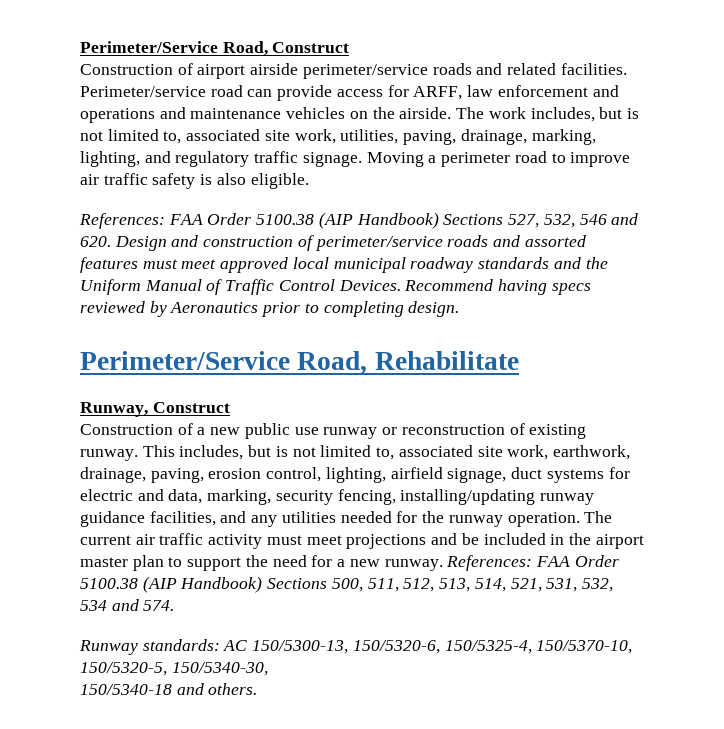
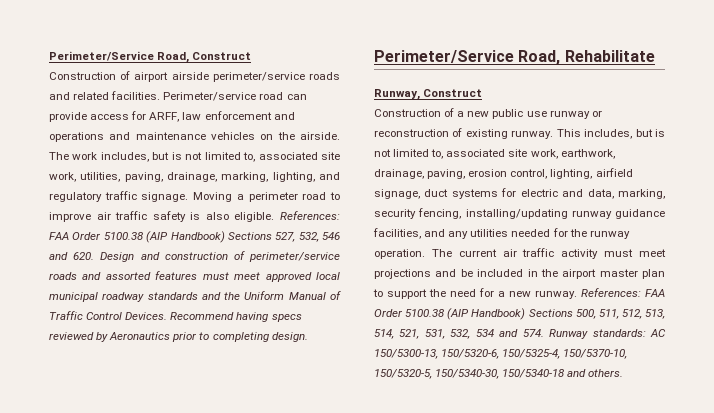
- Moving a perimeter road to improve air traffic safety is also eligible.
- References: FAA Order 5100.38 (AIP Handbook) Sections 527, 532, 546 and 620. Design and construction of perimeter/service roads and assorted features must meet approved local municipal roadway standards and the Uniform Manual of Traffic Control Devices.
+ Moving a perimeter road to improve air traffic safety is also eligible. References: FAA Order 5100.38 (AIP Handbook) Sections 527, 532, 546 and 620. Design and construction of perimeter/service roads and assorted features must meet approved local municipal roadway standards and the Uniform Manual of Traffic Control Devices.
- References: FAA Order 5100.38 (AIP Handbook) Sections 500, 511, 512, 513, 514, 521, 531, 532, 534 and 574.
- Runway standards: AC 150/5300-13, 150/5320-6, 150/5325-4, 150/5370-10, 150/5320-5, 150/5340-30,
- 150/5340-18 and others.
+ References: FAA Order 5100.38 (AIP Handbook) Sections 500, 511, 512, 513, 514, 521, 531, 532, 534 and 574. Runway standards: AC 150/5300-13, 150/5320-6, 150/5325-4, 150/5370-10, 150/5320-5, 150/5340-30, 150/5340-18 and others.

